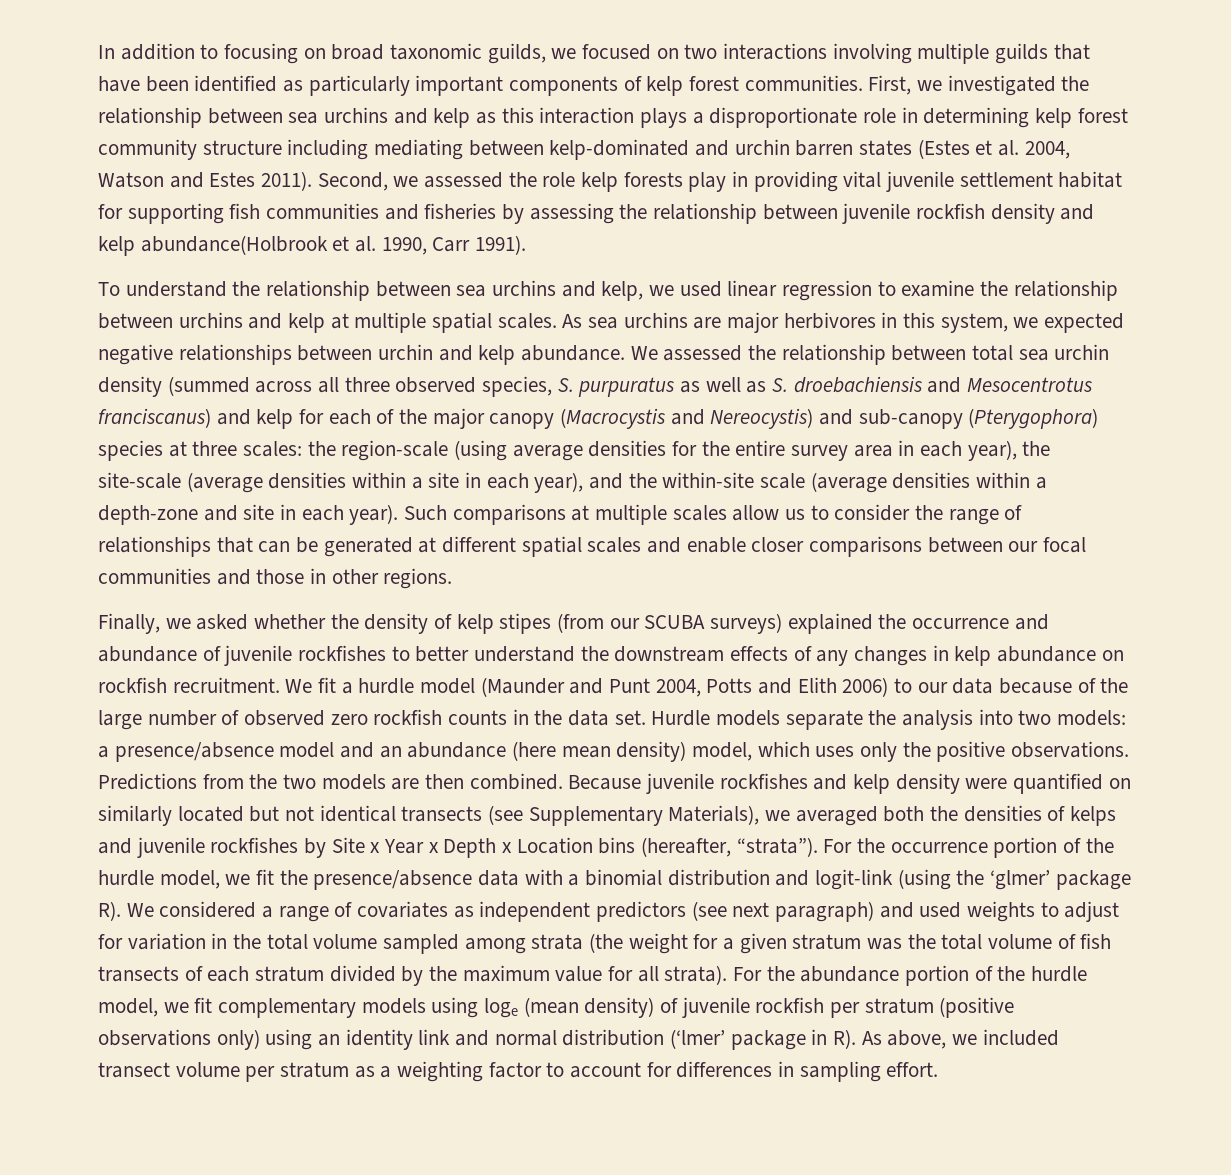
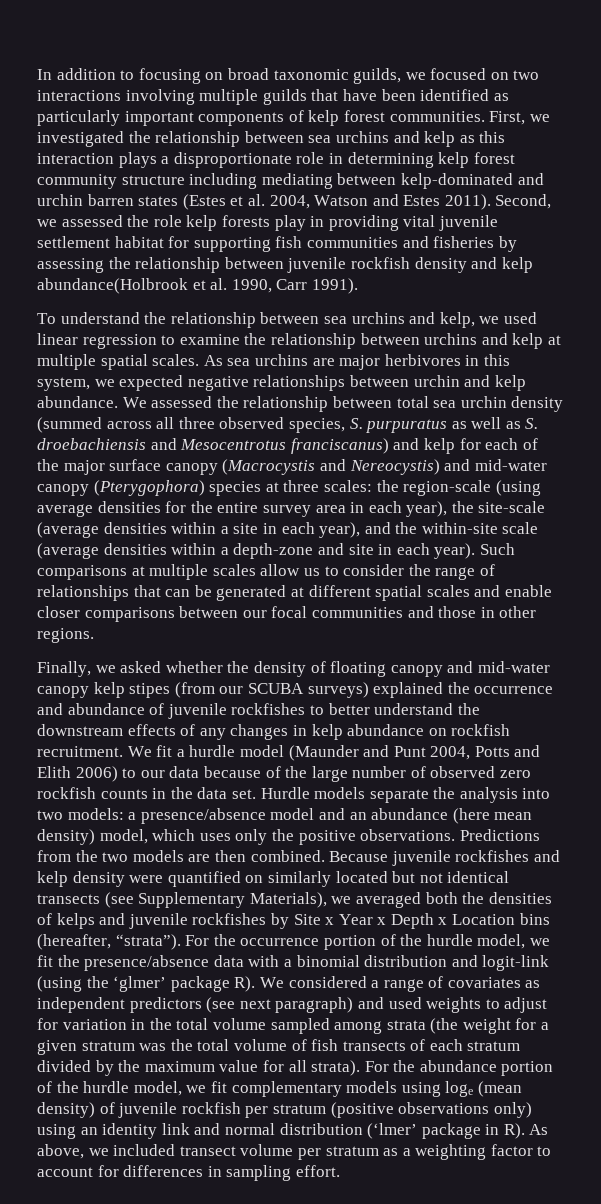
- We assessed the relationship between total sea urchin density (summed across all three observed species, S. purpuratus as well as S. droebachiensis and Mesocentrotus franciscanus) and kelp for each of the major canopy (Macrocystis and Nereocystis) and sub-canopy (Pterygophora) species at three scales:
+ We assessed the relationship between total sea urchin density (summed across all three observed species, S. purpuratus as well as S. droebachiensis and Mesocentrotus franciscanus) and kelp for each of the major surface canopy (Macrocystis and Nereocystis) and mid-water canopy (Pterygophora) species at three scales:
- Finally, we asked whether the density of kelp stipes (from our SCUBA surveys) explained the occurrence and abundance of juvenile rockfishes to better understand the downstream effects of any changes in kelp abundance on rockfish recruitment.
+ Finally, we asked whether the density of floating canopy and mid-water canopy kelp stipes (from our SCUBA surveys) explained the occurrence and abundance of juvenile rockfishes to better understand the downstream effects of any changes in kelp abundance on rockfish recruitment.

